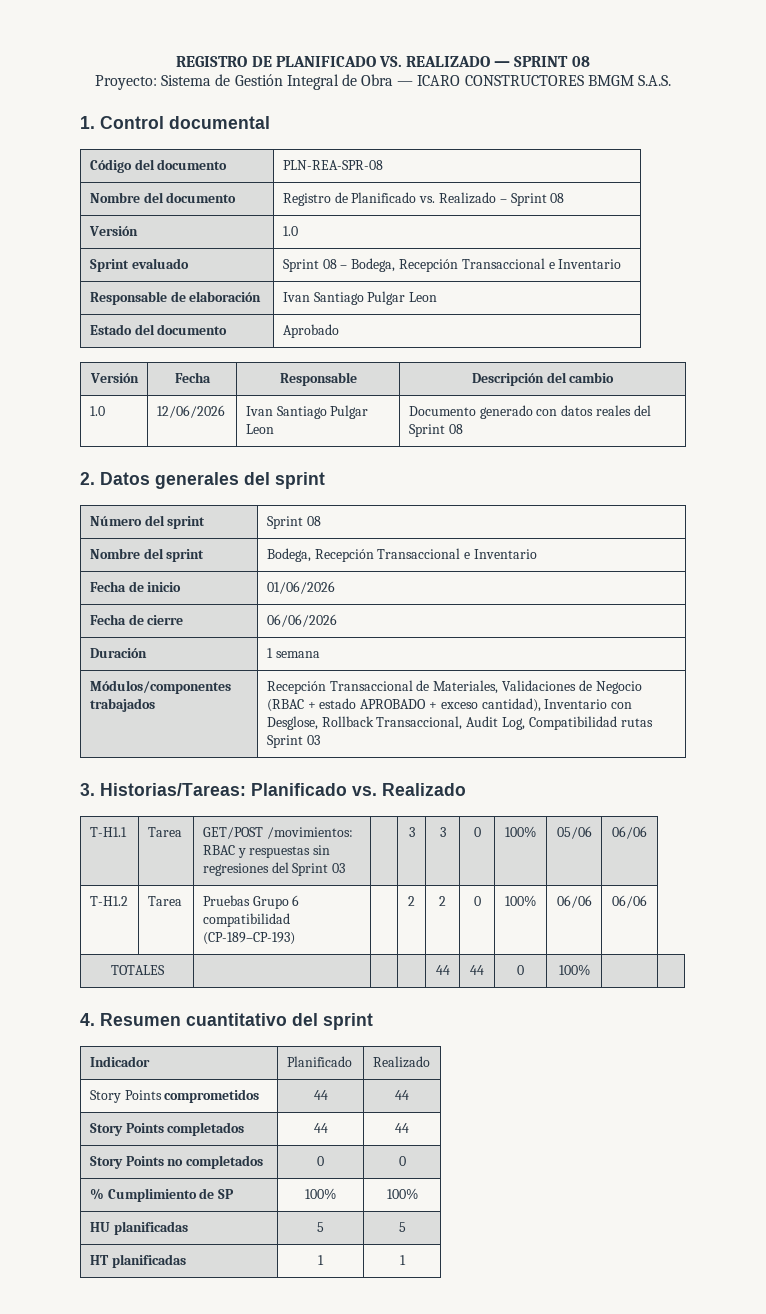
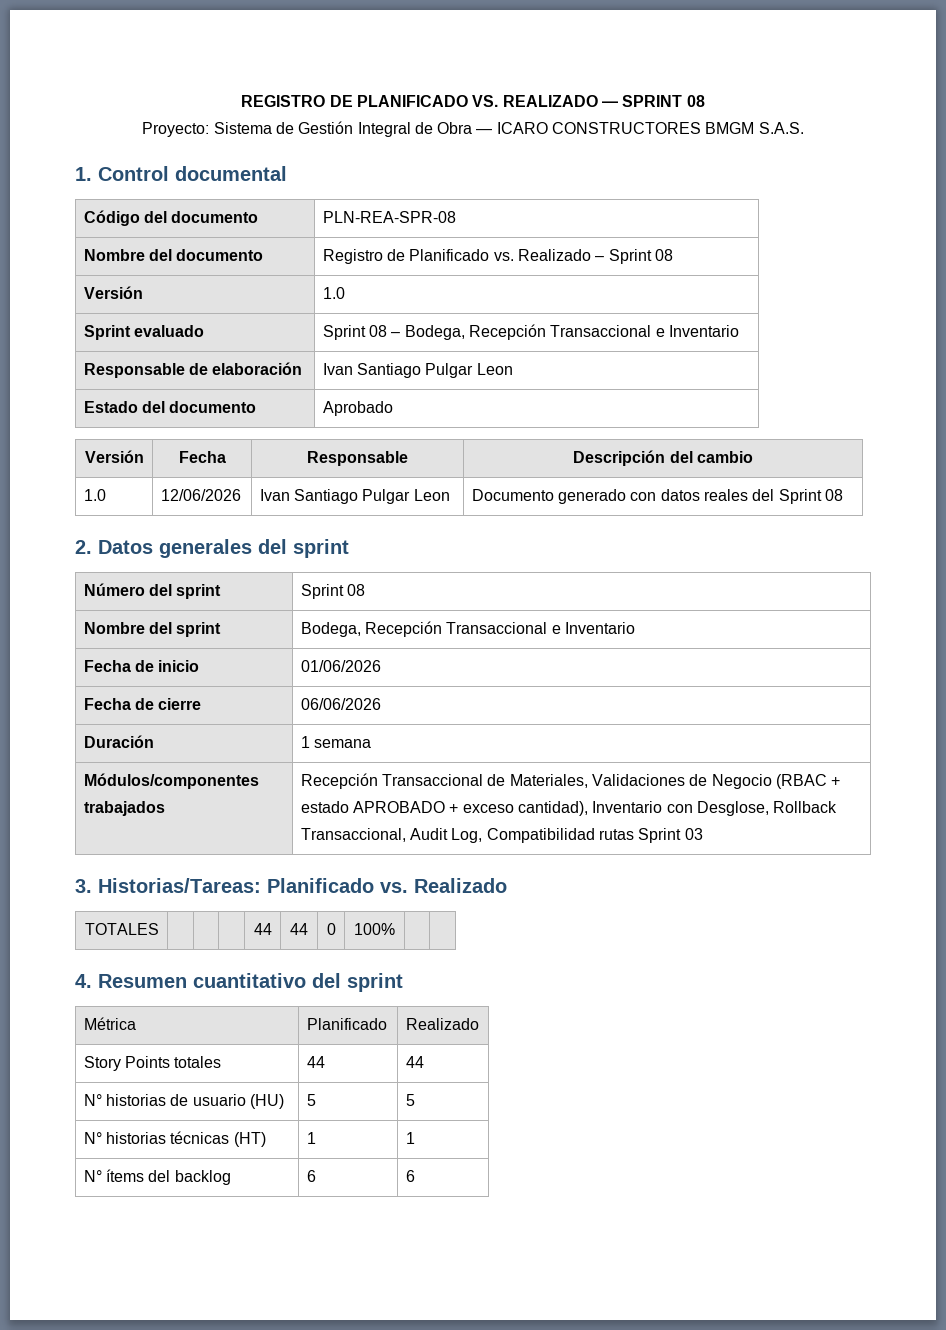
- T-H1.1 | Tarea | GET/POST /movimientos: RBAC y respuestas sin regresiones del Sprint 03 | | 3 | 3 | 0 | 100% | 05/06 | 06/06
- T-H1.2 | Tarea | Pruebas Grupo 6 compatibilidad (CP-189–CP-193) | | 2 | 2 | 0 | 100% | 06/06 | 06/06
- Indicador | Planificado | Realizado
+ Métrica | Planificado | Realizado
- Story Points comprometidos | 44 | 44
- Story Points completados | 44 | 44
- Story Points no completados | 0 | 0
- % Cumplimiento de SP | 100% | 100%
- HU planificadas | 5 | 5
- HT planificadas | 1 | 1
+ Story Points totales | 44 | 44
+ N° historias de usuario (HU) | 5 | 5
+ N° historias técnicas (HT) | 1 | 1
+ N° ítems del backlog | 6 | 6

